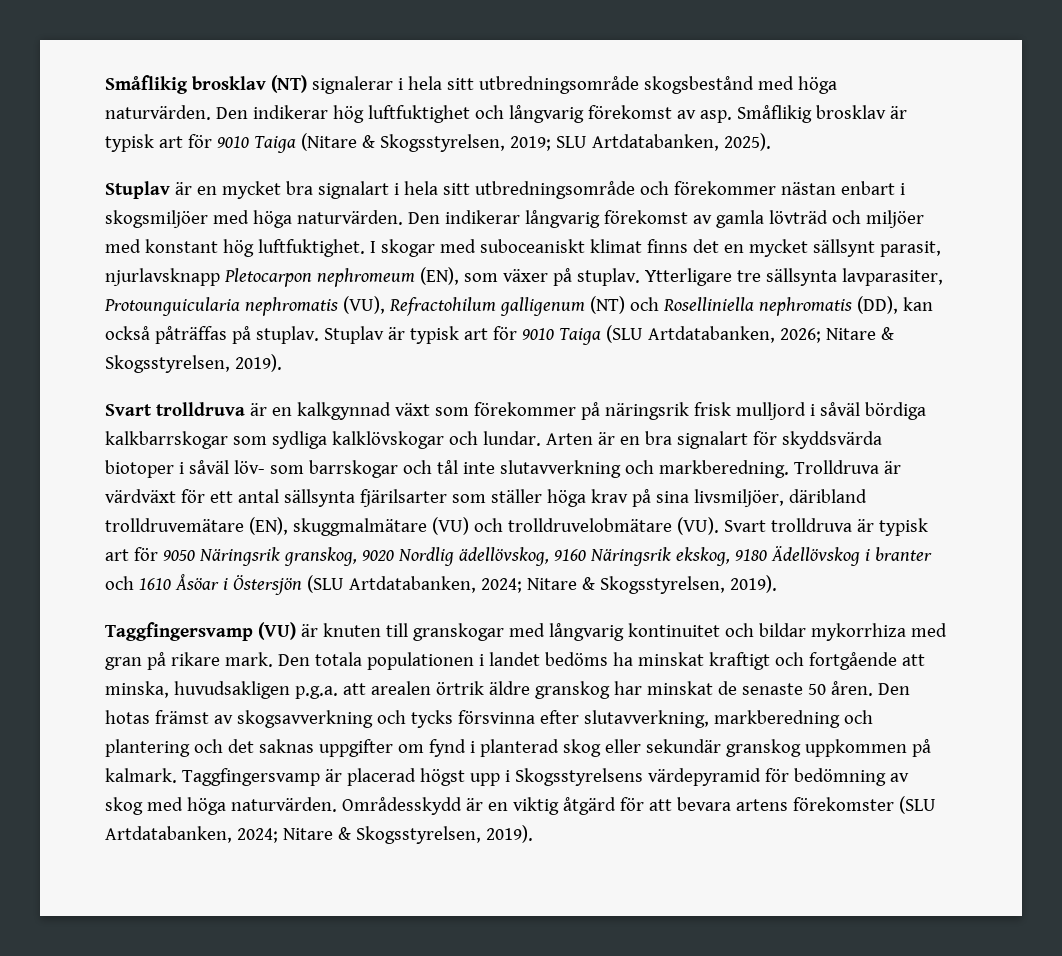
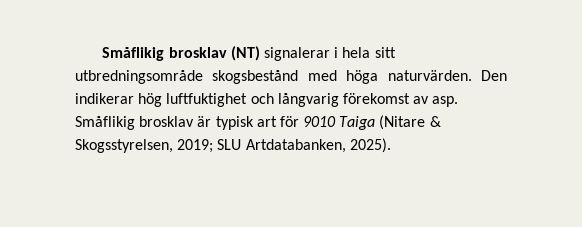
- Stuplav är en mycket bra signalart i hela sitt utbredningsområde och förekommer nästan enbart i skogsmiljöer med höga naturvärden. Den indikerar långvarig förekomst av gamla lövträd och miljöer med konstant hög luftfuktighet. I skogar med suboceaniskt klimat finns det en mycket sällsynt parasit, njurlavsknapp Pletocarpon nephromeum (EN), som växer på stuplav. Ytterligare tre sällsynta lavparasiter, Protounguicularia nephromatis (VU), Refractohilum galligenum (NT) och Roselliniella nephromatis (DD), kan också påträffas på stuplav. Stuplav är typisk art för 9010 Taiga (SLU Artdatabanken, 2026; Nitare & Skogsstyrelsen, 2019).
- Svart trolldruva är en kalkgynnad växt som förekommer på näringsrik frisk mulljord i såväl bördiga kalkbarrskogar som sydliga kalklövskogar och lundar. Arten är en bra signalart för skyddsvärda biotoper i såväl löv- som barrskogar och tål inte slutavverkning och markberedning. Trolldruva är värdväxt för ett antal sällsynta fjärilsarter som ställer höga krav på sina livsmiljöer, däribland trolldruvemätare (EN), skuggmalmätare (VU) och trolldruvelobmätare (VU). Svart trolldruva är typisk art för 9050 Näringsrik granskog, 9020 Nordlig ädellövskog, 9160 Näringsrik ekskog, 9180 Ädellövskog i branter och 1610 Åsöar i Östersjön (SLU Artdatabanken, 2024; Nitare & Skogsstyrelsen, 2019).
- Taggfingersvamp (VU) är knuten till granskogar med långvarig kontinuitet och bildar mykorrhiza med gran på rikare mark. Den totala populationen i landet bedöms ha minskat kraftigt och fortgående att minska, huvudsakligen p.g.a. att arealen örtrik äldre granskog har minskat de senaste 50 åren. Den hotas främst av skogsavverkning och tycks försvinna efter slutavverkning, markberedning och plantering och det saknas uppgifter om fynd i planterad skog eller sekundär granskog uppkommen på kalmark. Taggfingersvamp är placerad högst upp i Skogsstyrelsens värdepyramid för bedömning av skog med höga naturvärden. Områdesskydd är en viktig åtgärd för att bevara artens förekomster (SLU Artdatabanken, 2024; Nitare & Skogsstyrelsen, 2019).

